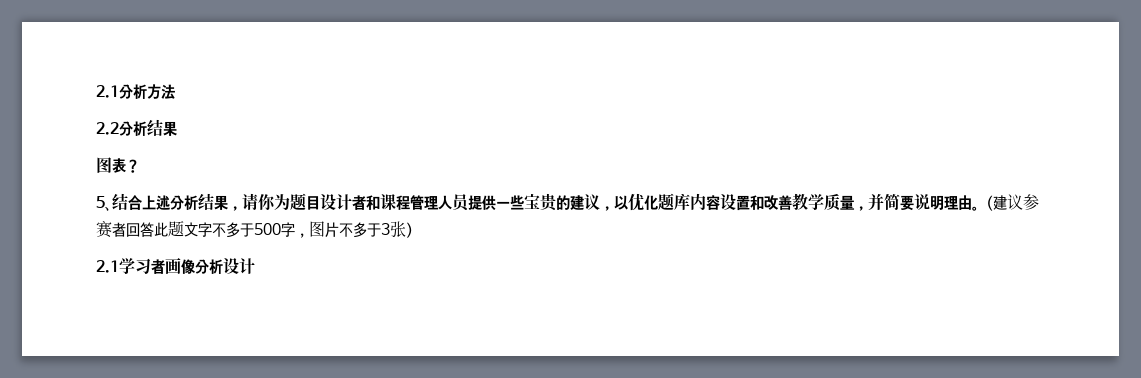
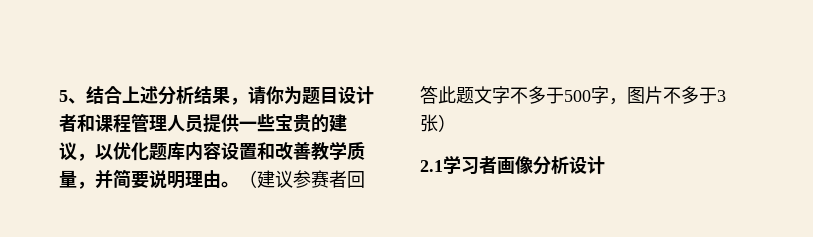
- 2.1分析方法
- 2.2分析结果
- 图表？

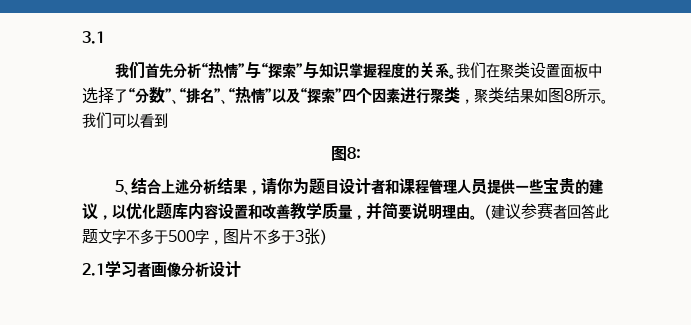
+ 3.1
+ 我们首先分析“热情”与“探索”与知识掌握程度的关系。我们在聚类设置面板中选择了“分数”、“排名”、“热情”以及“探索”四个因素进行聚类，聚类结果如图8所示。我们可以看到
+ 图8:

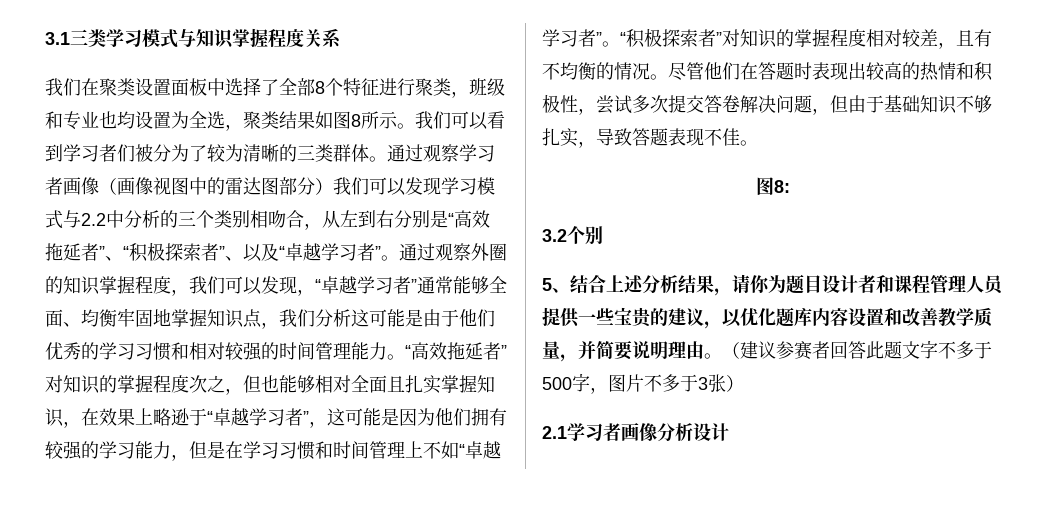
- 3.1
- 我们首先分析“热情”与“探索”与知识掌握程度的关系。我们在聚类设置面板中选择了“分数”、“排名”、“热情”以及“探索”四个因素进行聚类，聚类结果如图8所示。
+ 3.1三类学习模式与知识掌握程度关系
+ 我们在聚类设置面板中选择了全部8个特征进行聚类，班级和专业也均设置为全选，聚类结果如图8所示。
- 我们可以看到
+ 我们可以看到学习者们被分为了较为清晰的三类群体。通过观察学习者画像（画像视图中的雷达图部分）我们可以发现学习模式与2.2中分析的三个类别相吻合，从左到右分别是“高效拖延者”、“积极探索者”、以及“卓越学习者”。通过观察外圈的知识掌握程度，我们可以发现，“卓越学习者”通常能够全面、均衡牢固地掌握知识点，我们分析这可能是由于他们优秀的学习习惯和相对较强的时间管理能力。“高效拖延者”对知识的掌握程度次之，但也能够相对全面且扎实掌握知识，在效果上略逊于“卓越学习者”，这可能是因为他们拥有较强的学习能力，但是在学习习惯和时间管理上不如“卓越学习者”。“积极探索者”对知识的掌握程度相对较差，且有不均衡的情况。尽管他们在答题时表现出较高的热情和积极性，尝试多次提交答卷解决问题，但由于基础知识不够扎实，导致答题表现不佳。
+ 3.2个别

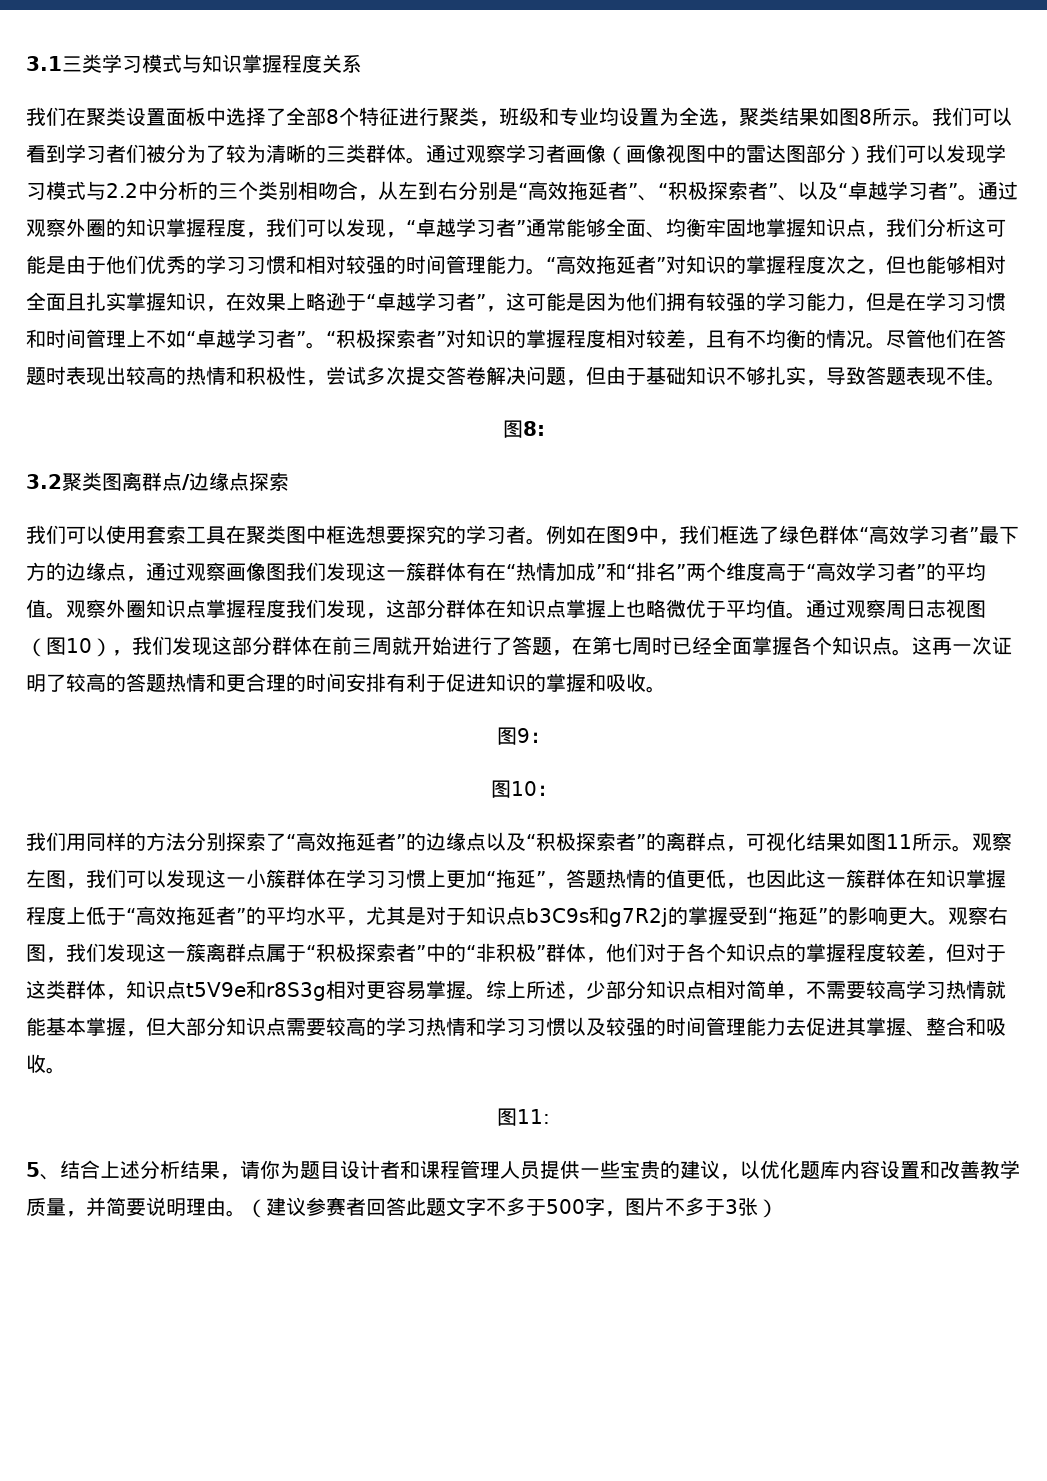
- 我们在聚类设置面板中选择了全部8个特征进行聚类，班级和专业也均设置为全选，聚类结果如图8所示。
+ 我们在聚类设置面板中选择了全部8个特征进行聚类，班级和专业均设置为全选，聚类结果如图8所示。
- 3.2个别
+ 3.2聚类图离群点/边缘点探索
+ 我们可以使用套索工具在聚类图中框选想要探究的学习者。例如在图9中，我们框选了绿色群体“高效学习者”最下方的边缘点，通过观察画像图我们发现这一簇群体有在“热情加成”和“排名”两个维度高于“高效学习者”的平均值。观察外圈知识点掌握程度我们发现，这部分群体在知识点掌握上也略微优于平均值。通过观察周日志视图（图10），我们发现这部分群体在前三周就开始进行了答题，在第七周时已经全面掌握各个知识点。这再一次证明了较高的答题热情和更合理的时间安排有利于促进知识的掌握和吸收。
+ 图9：
+ 图10：
+ 我们用同样的方法分别探索了“高效拖延者”的边缘点以及“积极探索者”的离群点，可视化结果如图11所示。观察左图，我们可以发现这一小簇群体在学习习惯上更加“拖延”，答题热情的值更低，也因此这一簇群体在知识掌握程度上低于“高效拖延者”的平均水平，尤其是对于知识点b3C9s和g7R2j的掌握受到“拖延”的影响更大。观察右图，我们发现这一簇离群点属于“积极探索者”中的“非积极”群体，他们对于各个知识点的掌握程度较差，但对于这类群体，知识点t5V9e和r8S3g相对更容易掌握。综上所述，少部分知识点相对简单，不需要较高学习热情就能基本掌握，但大部分知识点需要较高的学习热情和学习习惯以及较强的时间管理能力去促进其掌握、整合和吸收。
+ 图11:
- 2.1学习者画像分析设计

